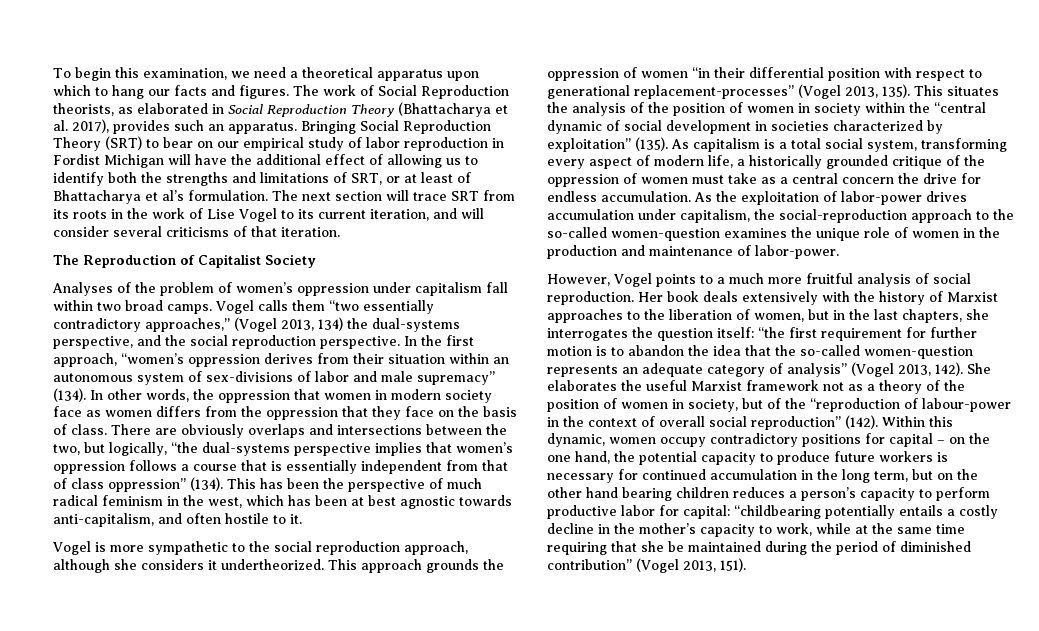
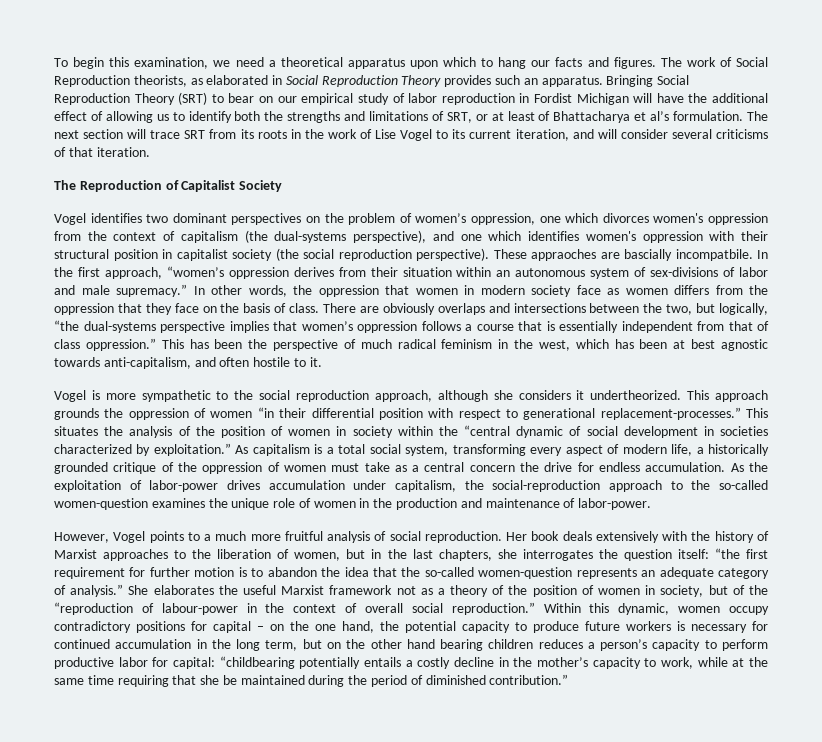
- The work of Social Reproduction theorists, as elaborated in Social Reproduction Theory (Bhattacharya et al. 2017), provides such an apparatus.
+ The work of Social Reproduction theorists, as elaborated in Social Reproduction Theory provides such an apparatus.
- Analyses of the problem of women’s oppression under capitalism fall within two broad camps. Vogel calls them “two essentially contradictory approaches,” (Vogel 2013, 134) the dual-systems perspective, and the social reproduction perspective.
+ Vogel identifies two dominant perspectives on the problem of women’s oppression, one which divorces women's oppression from the context of capitalism (the dual-systems perspective), and one which identifies women's oppression with their structural position in capitalist society (the social reproduction perspective). These appraoches are bascially incompatbile.
- In the first approach, “women’s oppression derives from their situation within an autonomous system of sex-divisions of labor and male supremacy” (134).
+ In the first approach, “women’s oppression derives from their situation within an autonomous system of sex-divisions of labor and male supremacy.”
- There are obviously overlaps and intersections between the two, but logically, “the dual-systems perspective implies that women’s oppression follows a course that is essentially independent from that of class oppression” (134).
+ There are obviously overlaps and intersections between the two, but logically, “the dual-systems perspective implies that women’s oppression follows a course that is essentially independent from that of class oppression.”
- This approach grounds the oppression of women “in their differential position with respect to generational replacement-processes” (Vogel 2013, 135).
+ This approach grounds the oppression of women “in their differential position with respect to generational replacement-processes.”
- This situates the analysis of the position of women in society within the “central dynamic of social development in societies characterized by exploitation” (135).
+ This situates the analysis of the position of women in society within the “central dynamic of social development in societies characterized by exploitation.”
- Her book deals extensively with the history of Marxist approaches to the liberation of women, but in the last chapters, she interrogates the question itself: “the first requirement for further motion is to abandon the idea that the so-called women-question represents an adequate category of analysis” (Vogel 2013, 142).
+ Her book deals extensively with the history of Marxist approaches to the liberation of women, but in the last chapters, she interrogates the question itself: “the first requirement for further motion is to abandon the idea that the so-called women-question represents an adequate category of analysis.”
- She elaborates the useful Marxist framework not as a theory of the position of women in society, but of the “reproduction of labour-power in the context of overall social reproduction” (142).
+ She elaborates the useful Marxist framework not as a theory of the position of women in society, but of the “reproduction of labour-power in the context of overall social reproduction.”
- “childbearing potentially entails a costly decline in the mother’s capacity to work, while at the same time requiring that she be maintained during the period of diminished contribution” (Vogel 2013, 151).
+ “childbearing potentially entails a costly decline in the mother’s capacity to work, while at the same time requiring that she be maintained during the period of diminished contribution.”

